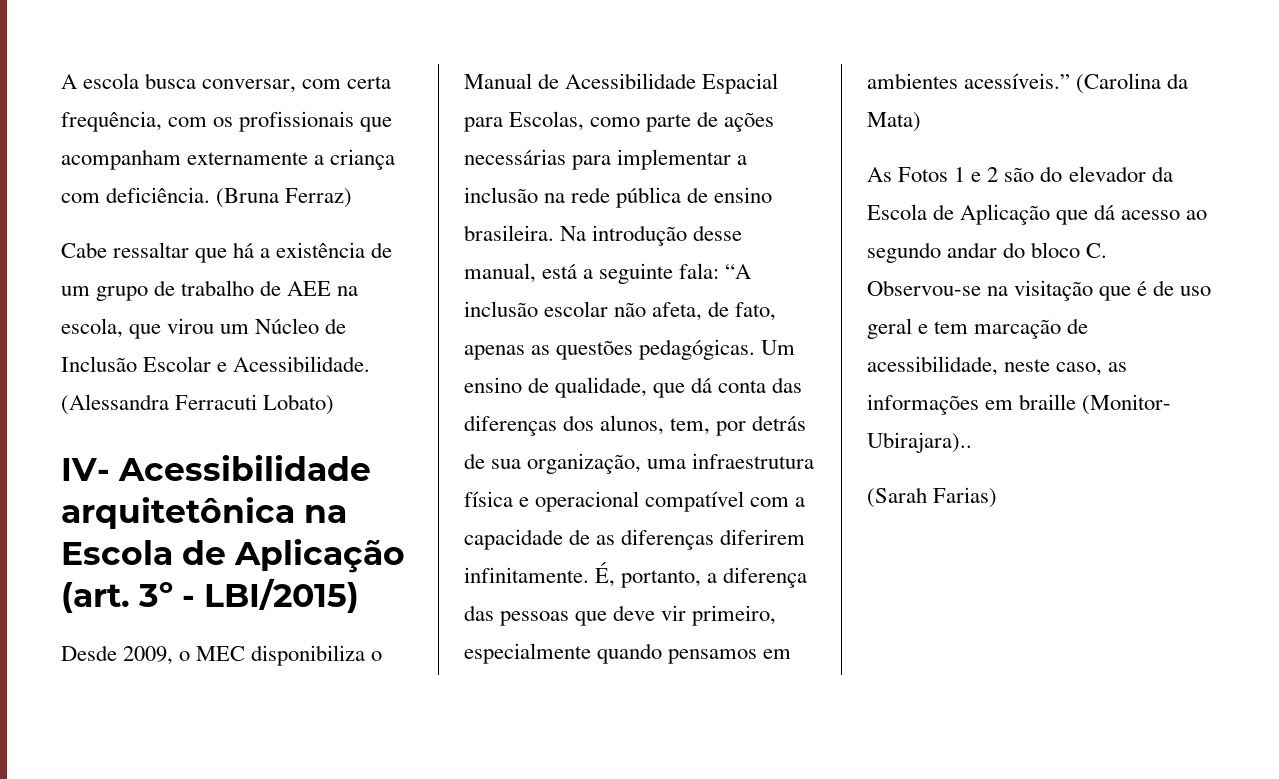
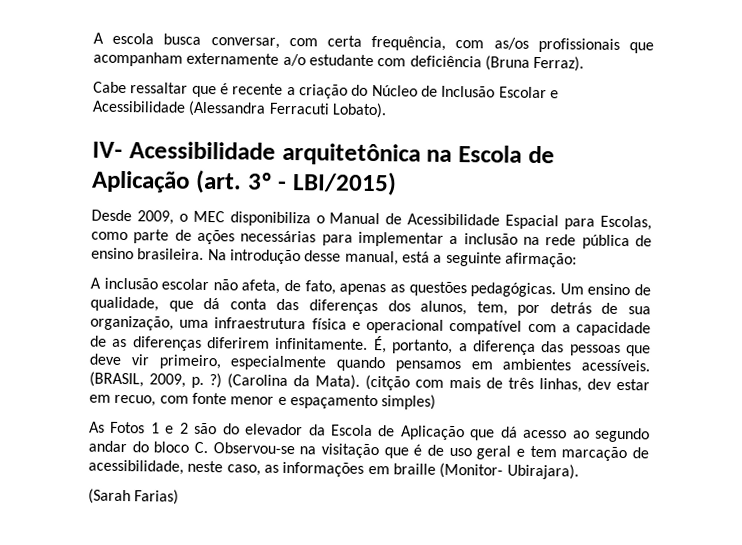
- A escola busca conversar, com certa frequência, com os profissionais que acompanham externamente a criança com deficiência. (Bruna Ferraz)
- Cabe ressaltar que há a existência de um grupo de trabalho de AEE na escola, que virou um Núcleo de Inclusão Escolar e Acessibilidade. (Alessandra Ferracuti Lobato)
+ A escola busca conversar, com certa frequência, com as/os profissionais que acompanham externamente a/o estudante com deficiência (Bruna Ferraz).
+ Cabe ressaltar que é recente a criação do Núcleo de Inclusão Escolar e Acessibilidade (Alessandra Ferracuti Lobato).
- Na introdução desse manual, está a seguinte fala: “A inclusão escolar não afeta, de fato, apenas as questões pedagógicas.
+ Na introdução desse manual, está a seguinte afirmação:
+ A inclusão escolar não afeta, de fato, apenas as questões pedagógicas.
- É, portanto, a diferença das pessoas que deve vir primeiro, especialmente quando pensamos em ambientes acessíveis.” (Carolina da Mata)
+ É, portanto, a diferença das pessoas que deve vir primeiro, especialmente quando pensamos em ambientes acessíveis. (BRASIL, 2009, p. ?) (Carolina da Mata). (citção com mais de três linhas, dev estar em recuo, com fonte menor e espaçamento simples)
- As Fotos 1 e 2 são do elevador da Escola de Aplicação que dá acesso ao segundo andar do bloco C. Observou-se na visitação que é de uso geral e tem marcação de acessibilidade, neste caso, as informações em braille (Monitor- Ubirajara)..
+ As Fotos 1 e 2 são do elevador da Escola de Aplicação que dá acesso ao segundo andar do bloco C. Observou-se na visitação que é de uso geral e tem marcação de acessibilidade, neste caso, as informações em braille (Monitor- Ubirajara).

